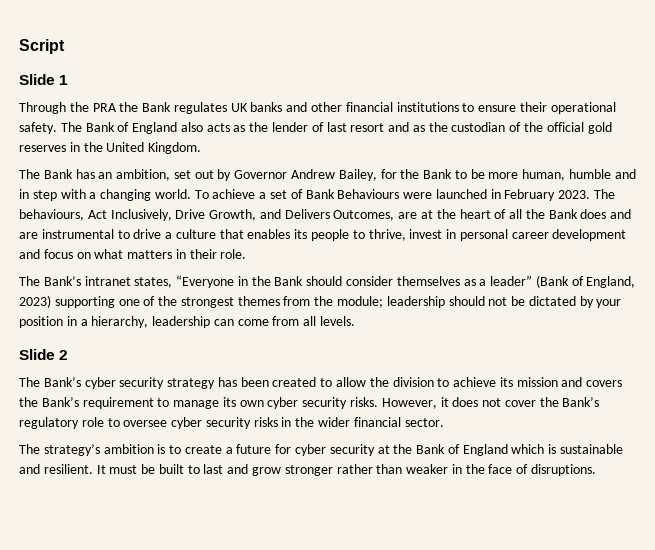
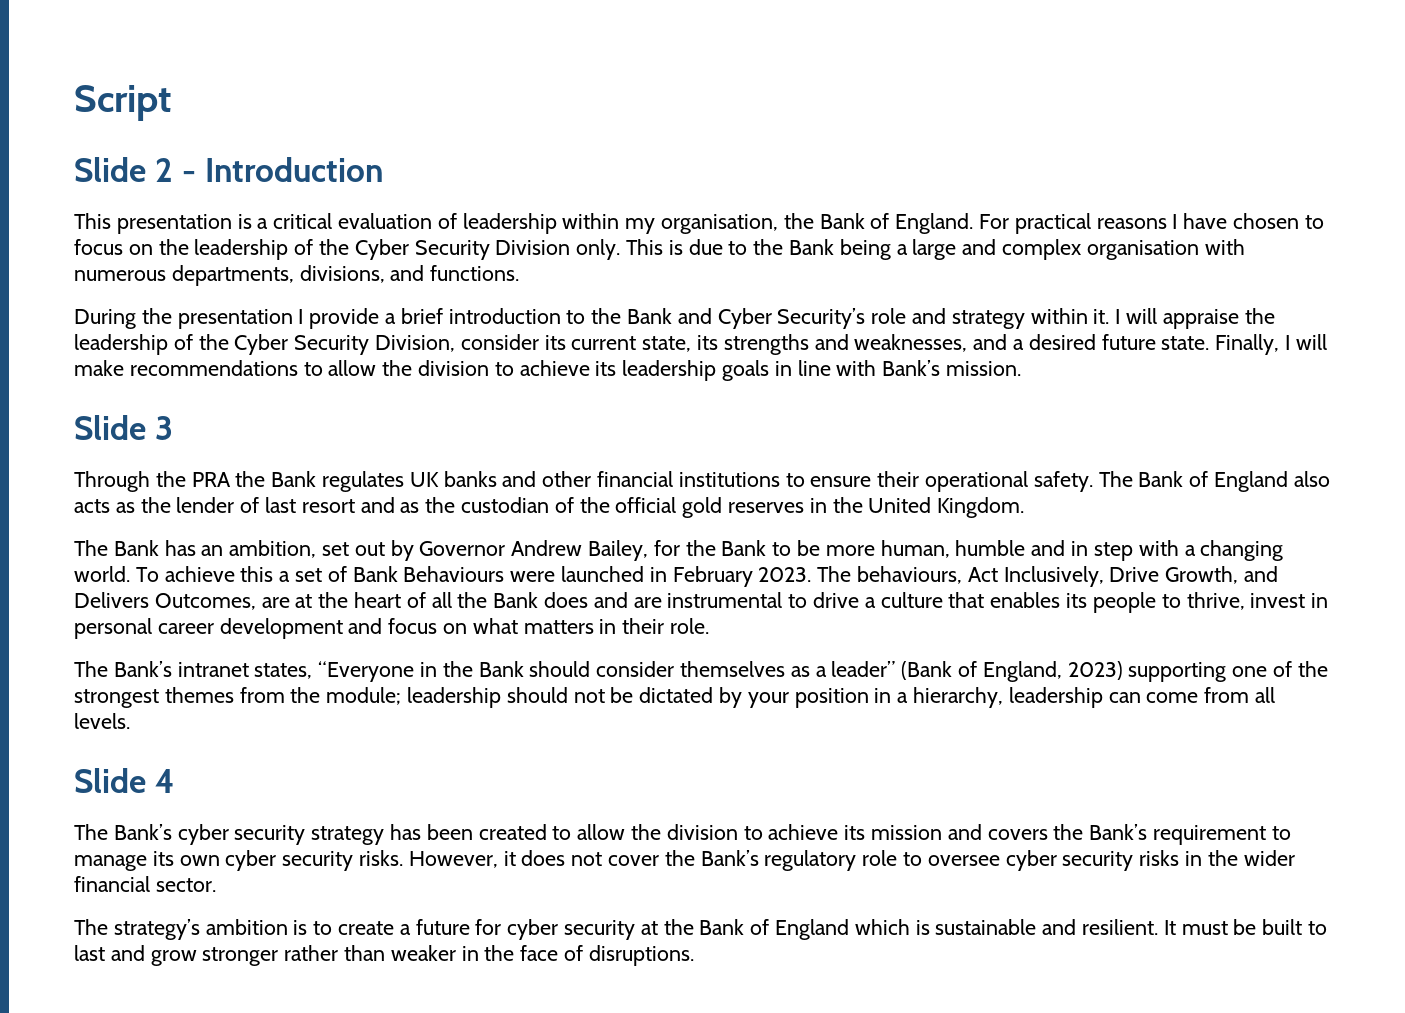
- Slide 1
+ Slide 2 - Introduction
+ This presentation is a critical evaluation of leadership within my organisation, the Bank of England. For practical reasons I have chosen to focus on the leadership of the Cyber Security Division only. This is due to the Bank being a large and complex organisation with numerous departments, divisions, and functions.
+ During the presentation I provide a brief introduction to the Bank and Cyber Security’s role and strategy within it. I will appraise the leadership of the Cyber Security Division, consider its current state, its strengths and weaknesses, and a desired future state. Finally, I will make recommendations to allow the division to achieve its leadership goals in line with Bank’s mission.
+ Slide 3
- To achieve a set of Bank Behaviours were launched in February 2023.
+ To achieve this a set of Bank Behaviours were launched in February 2023.
- Slide 2
+ Slide 4

